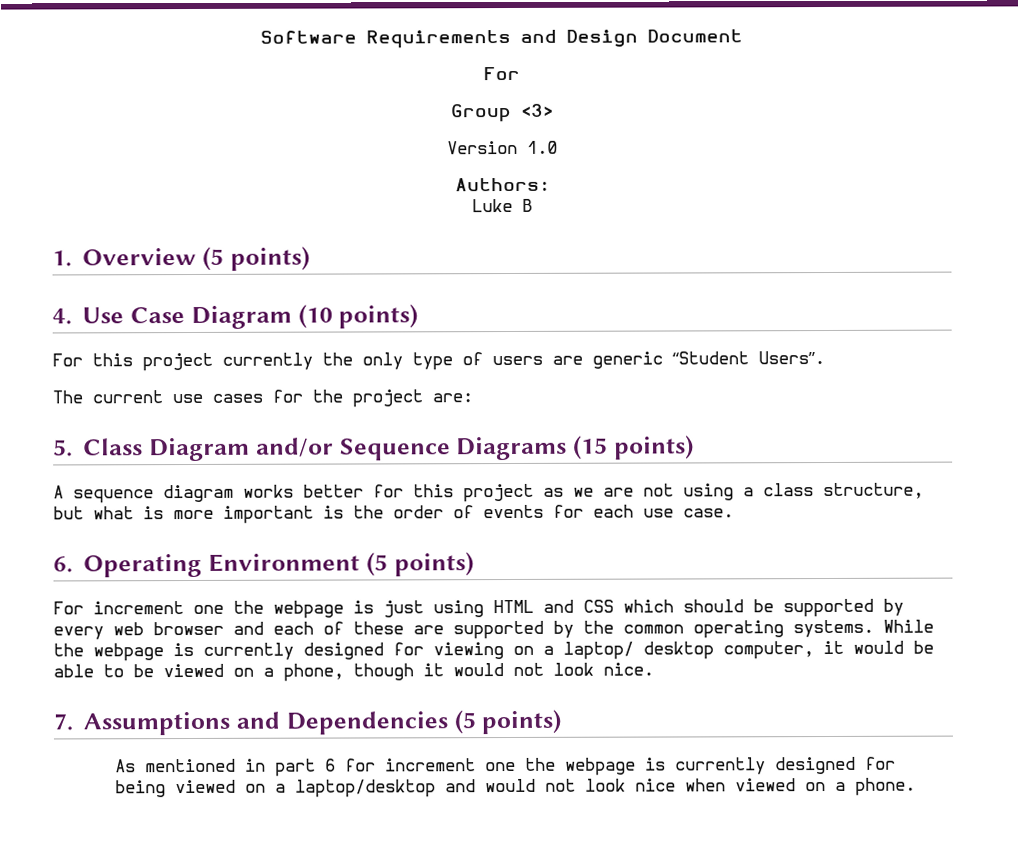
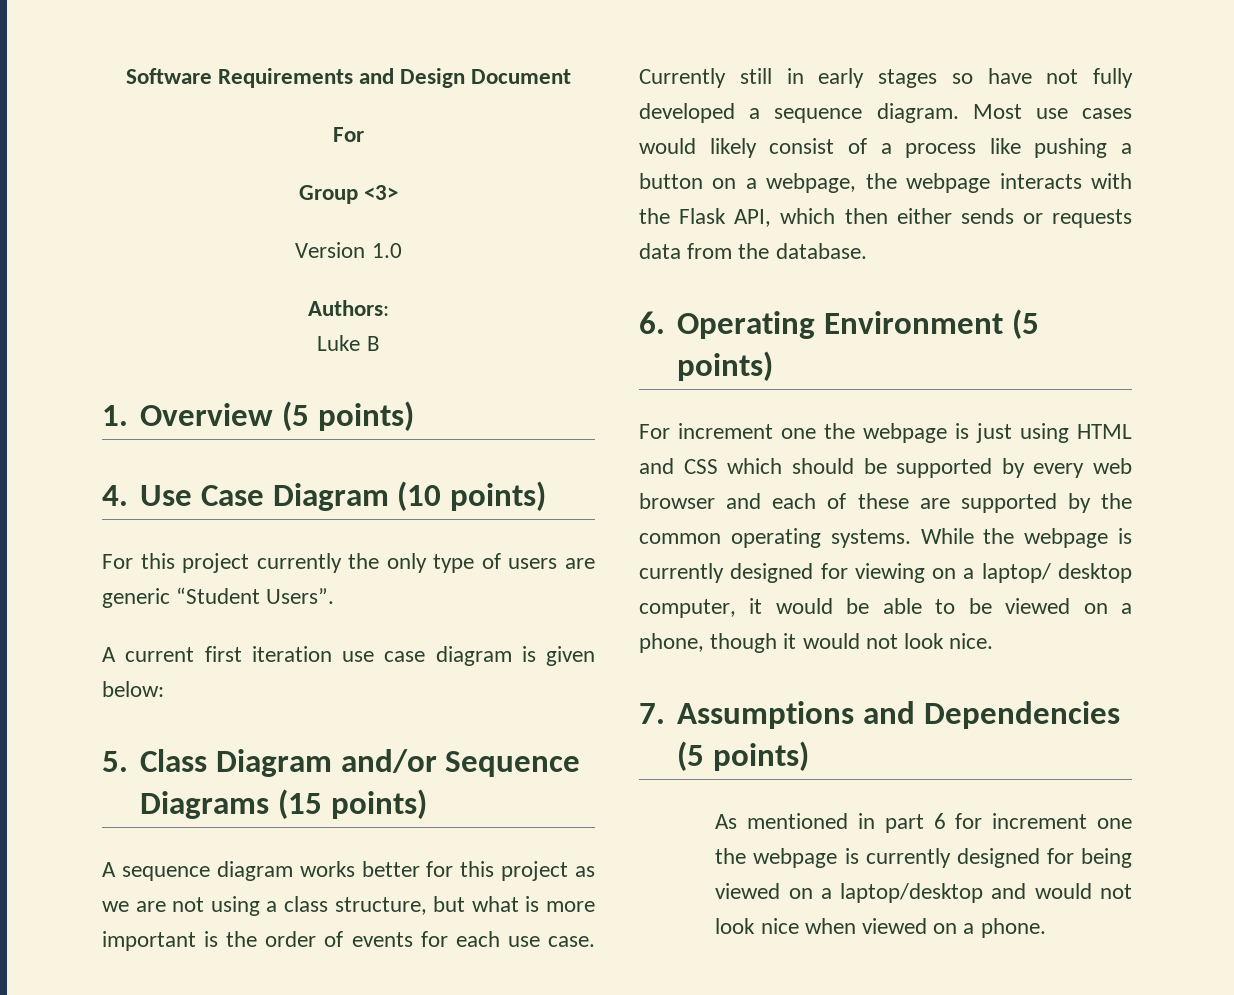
- The current use cases for the project are:
+ A current first iteration use case diagram is given below:
+ Currently still in early stages so have not fully developed a sequence diagram. Most use cases would likely consist of a process like pushing a button on a webpage, the webpage interacts with the Flask API, which then either sends or requests data from the database.

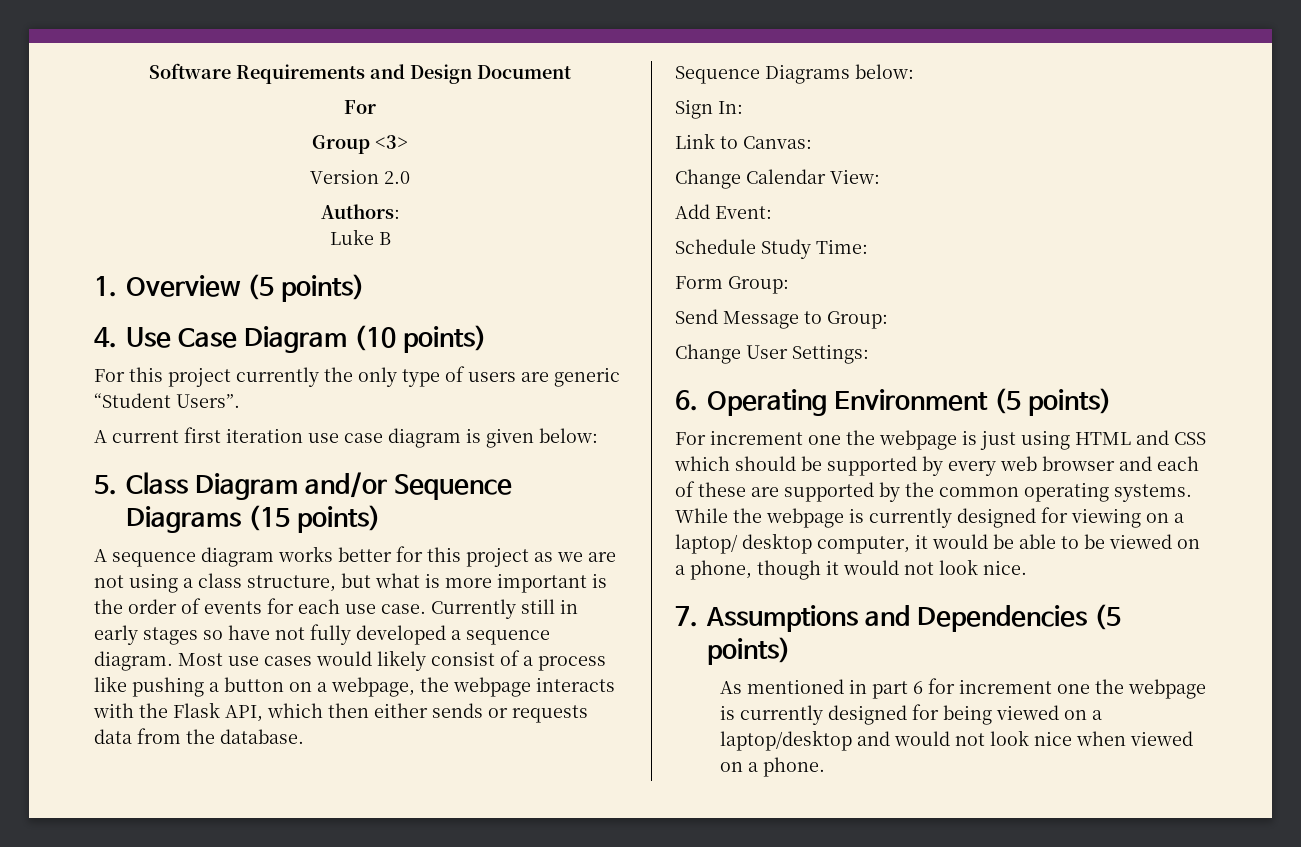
- Version 1.0
+ Version 2.0
+ Sequence Diagrams below:
+ Sign In:
+ Link to Canvas:
+ Change Calendar View:
+ Add Event:
+ Schedule Study Time:
+ Form Group:
+ Send Message to Group:
+ Change User Settings:

